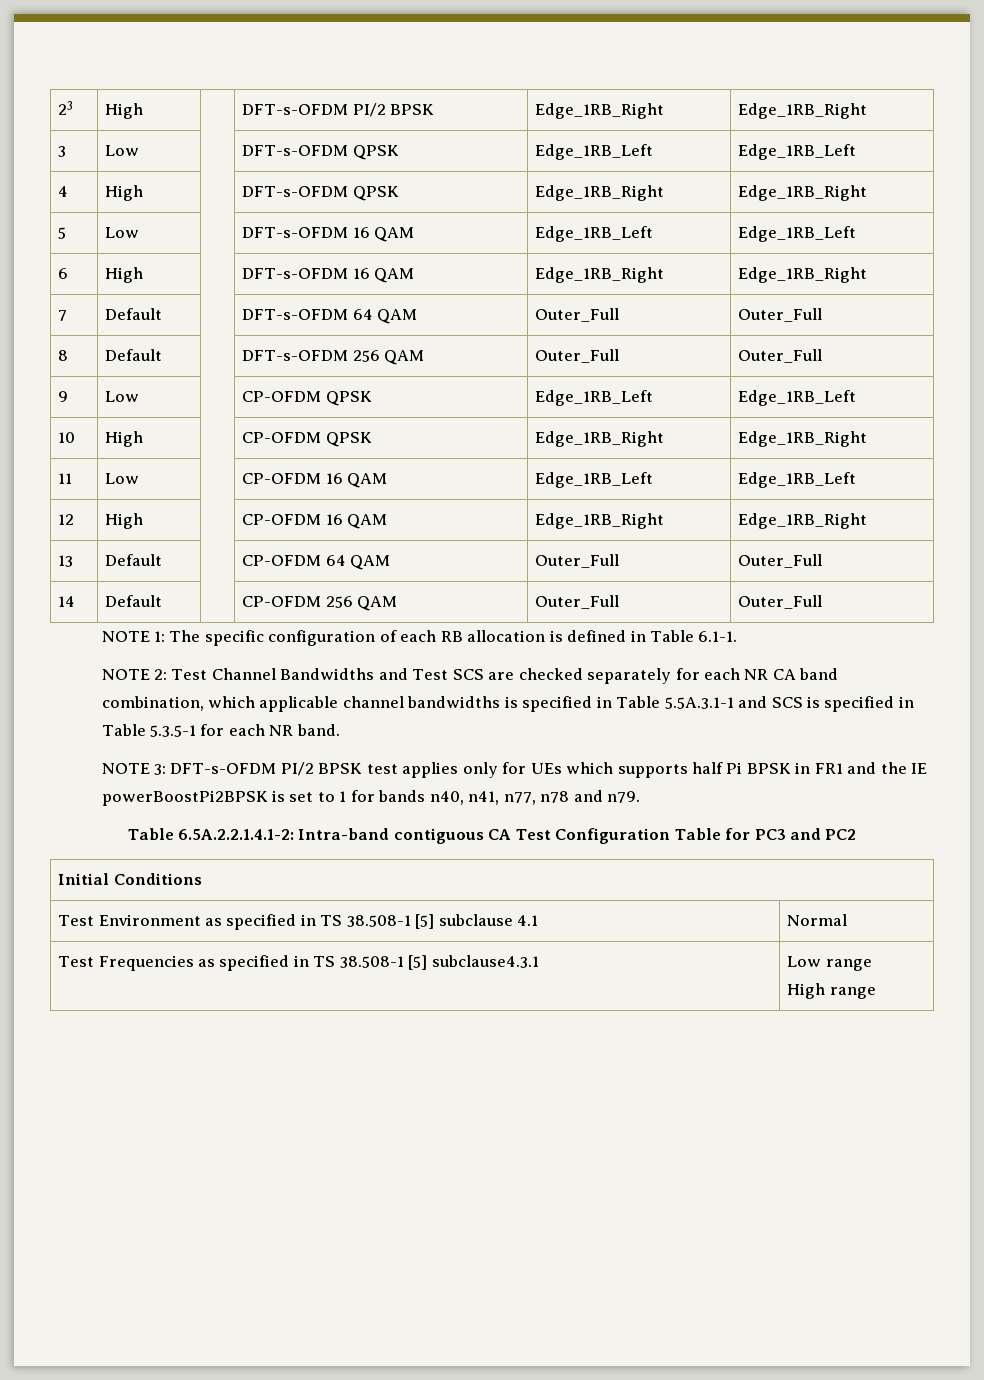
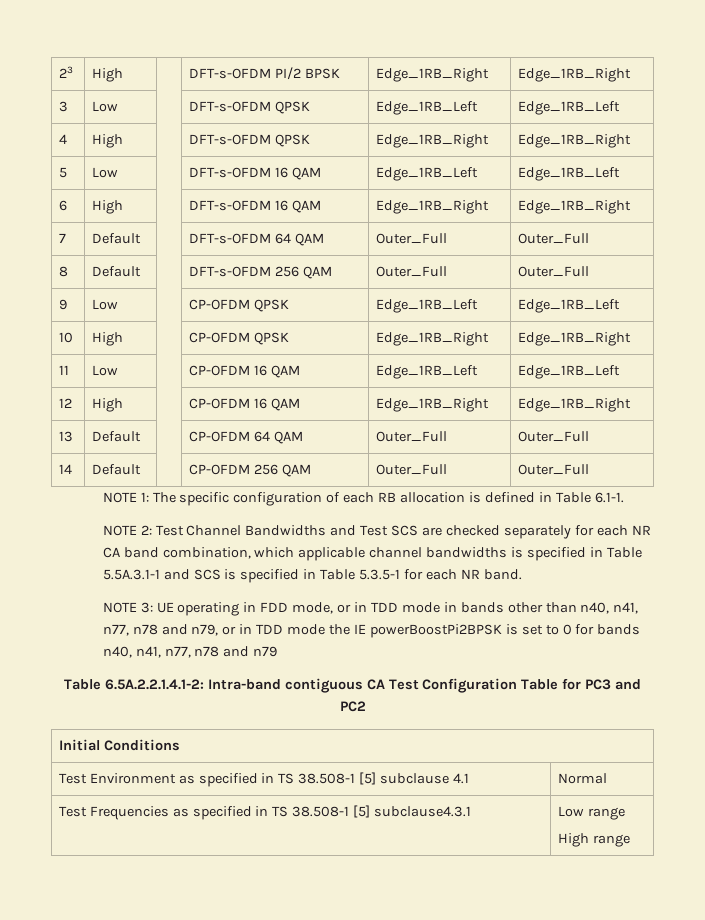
- NOTE 3: DFT-s-OFDM PI/2 BPSK test applies only for UEs which supports half Pi BPSK in FR1 and the IE powerBoostPi2BPSK is set to 1 for bands n40, n41, n77, n78 and n79.
+ NOTE 3: UE operating in FDD mode, or in TDD mode in bands other than n40, n41, n77, n78 and n79, or in TDD mode the IE powerBoostPi2BPSK is set to 0 for bands n40, n41, n77, n78 and n79

